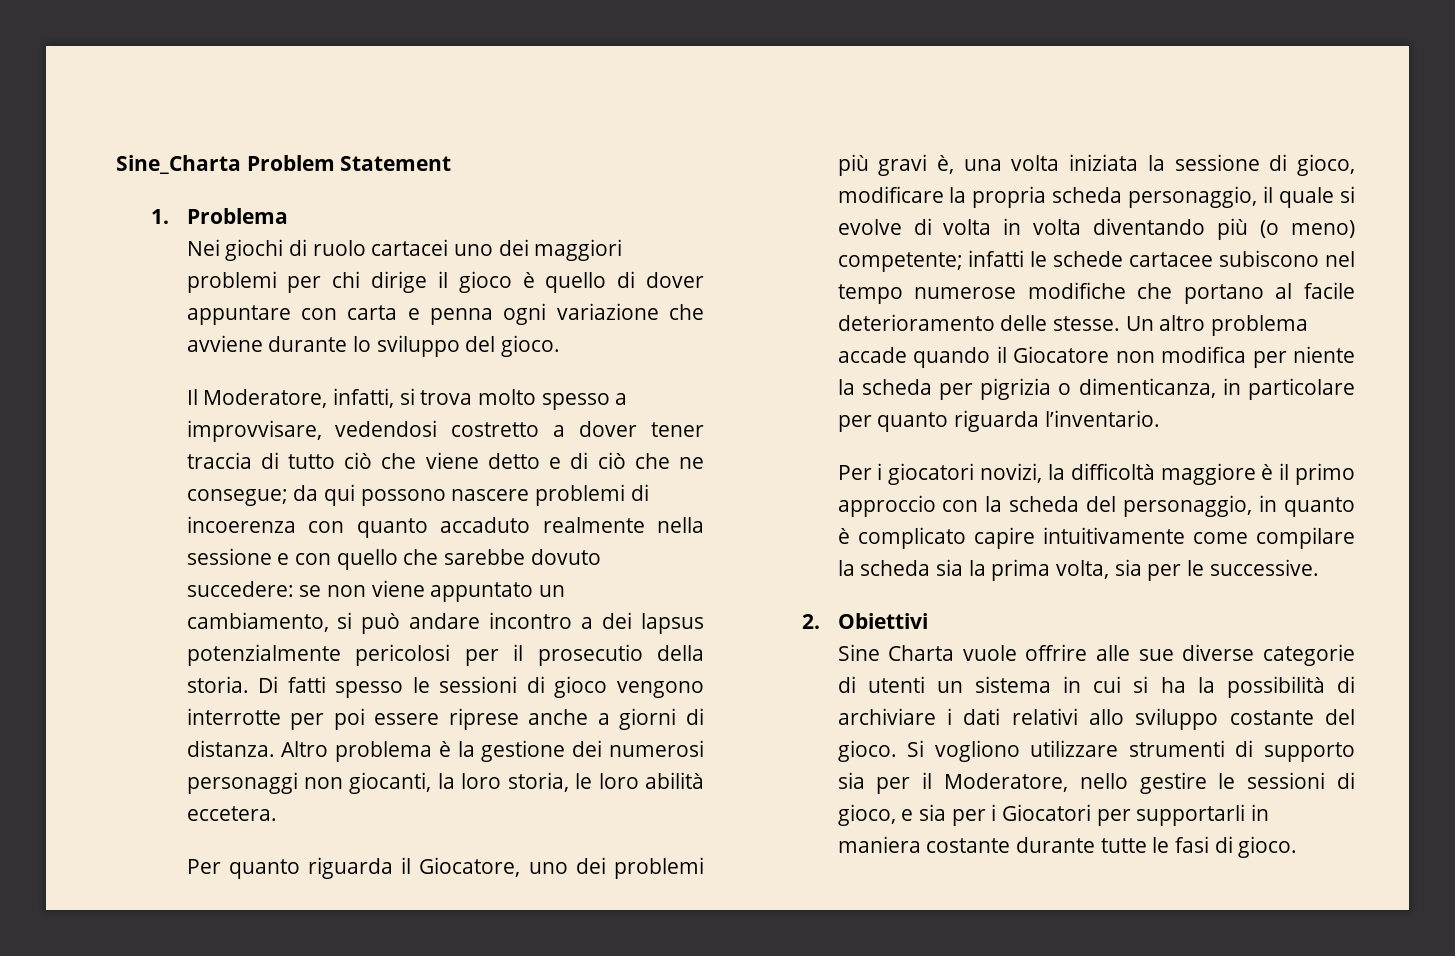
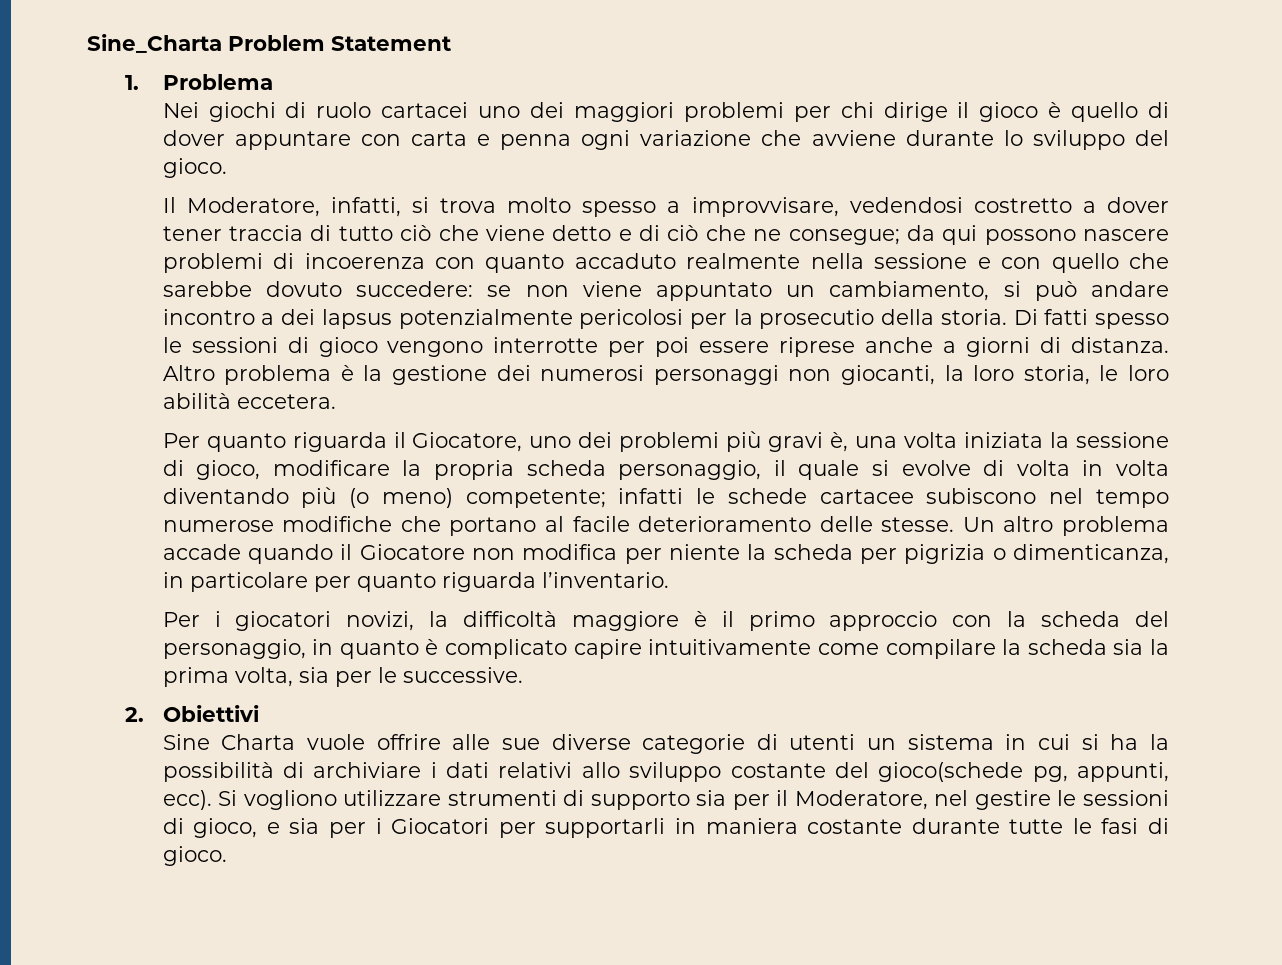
- se non viene appuntato un cambiamento, si può andare incontro a dei lapsus potenzialmente pericolosi per il prosecutio della storia.
+ se non viene appuntato un cambiamento, si può andare incontro a dei lapsus potenzialmente pericolosi per la prosecutio della storia.
- Sine Charta vuole offrire alle sue diverse categorie di utenti un sistema in cui si ha la possibilità di archiviare i dati relativi allo sviluppo costante del gioco.
+ Sine Charta vuole offrire alle sue diverse categorie di utenti un sistema in cui si ha la possibilità di archiviare i dati relativi allo sviluppo costante del gioco(schede pg, appunti, ecc).
- Si vogliono utilizzare strumenti di supporto sia per il Moderatore, nello gestire le sessioni di gioco, e sia per i Giocatori per supportarli in maniera costante durante tutte le fasi di gioco.
+ Si vogliono utilizzare strumenti di supporto sia per il Moderatore, nel gestire le sessioni di gioco, e sia per i Giocatori per supportarli in maniera costante durante tutte le fasi di gioco.

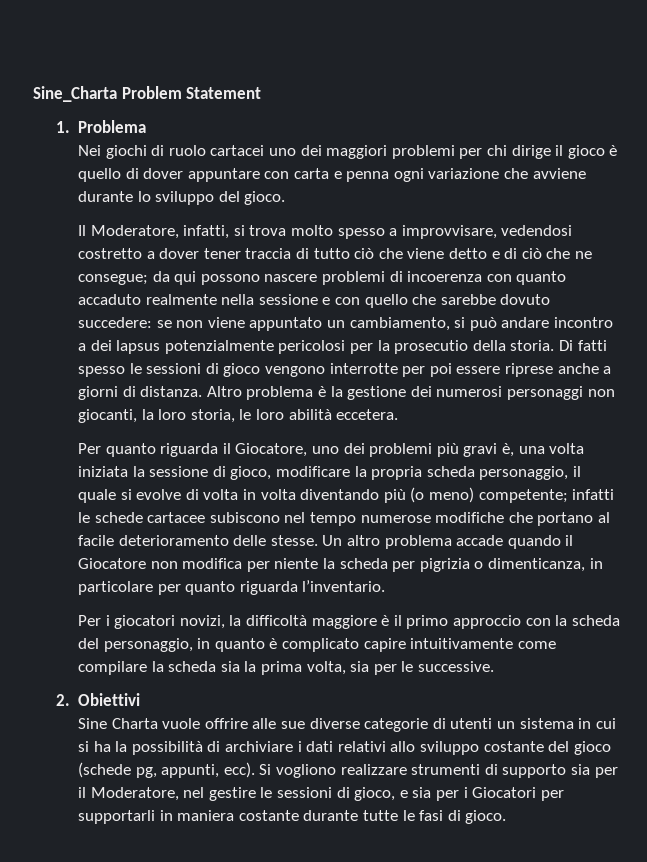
- Sine Charta vuole offrire alle sue diverse categorie di utenti un sistema in cui si ha la possibilità di archiviare i dati relativi allo sviluppo costante del gioco(schede pg, appunti, ecc).
+ Sine Charta vuole offrire alle sue diverse categorie di utenti un sistema in cui si ha la possibilità di archiviare i dati relativi allo sviluppo costante del gioco (schede pg, appunti, ecc).
- Si vogliono utilizzare strumenti di supporto sia per il Moderatore, nel gestire le sessioni di gioco, e sia per i Giocatori per supportarli in maniera costante durante tutte le fasi di gioco.
+ Si vogliono realizzare strumenti di supporto sia per il Moderatore, nel gestire le sessioni di gioco, e sia per i Giocatori per supportarli in maniera costante durante tutte le fasi di gioco.

